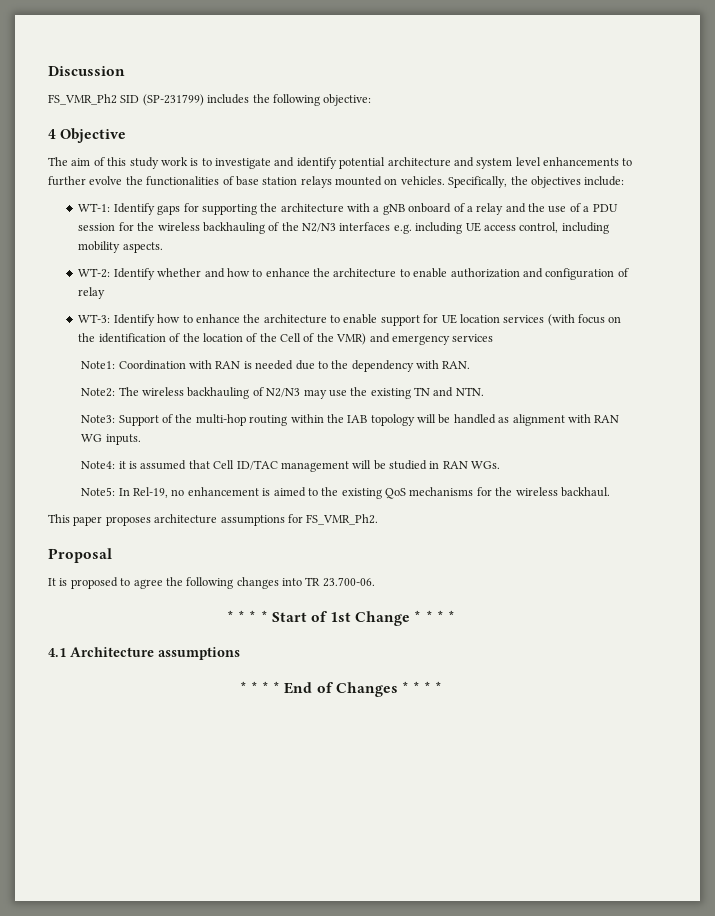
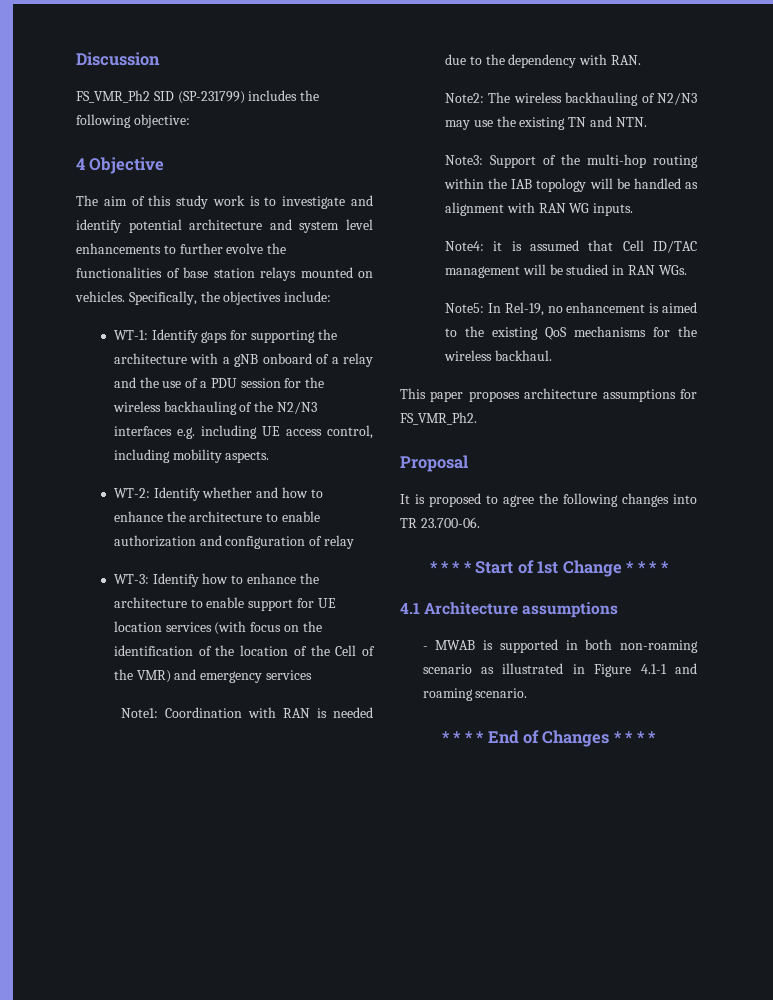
+ - MWAB is supported in both non-roaming scenario as illustrated in Figure 4.1-1 and roaming scenario.

